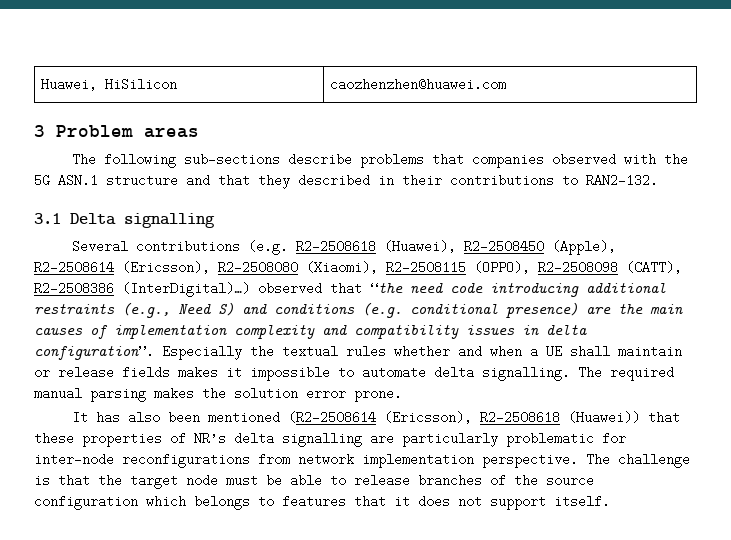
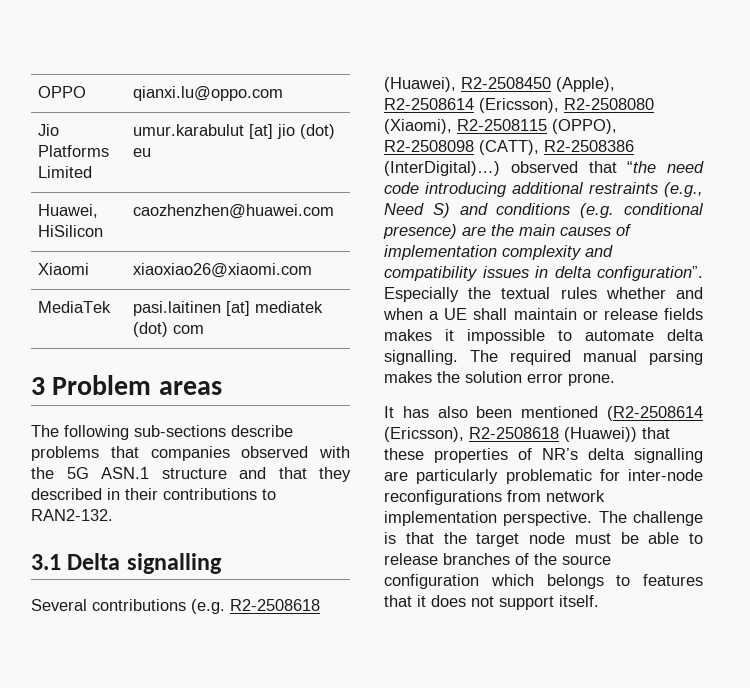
+ OPPO | qianxi.lu@oppo.com
+ Jio Platforms Limited | umur.karabulut [at] jio (dot) eu
  Huawei, HiSilicon | caozhenzhen@huawei.com
+ Xiaomi | xiaoxiao26@xiaomi.com
+ MediaTek | pasi.laitinen [at] mediatek (dot) com

